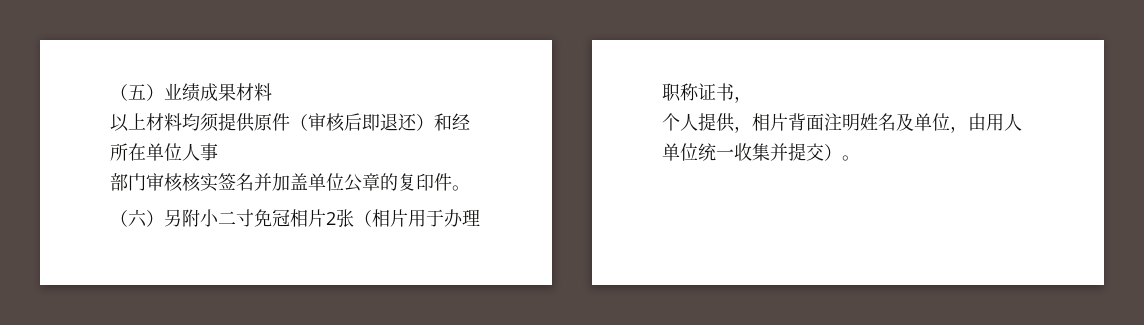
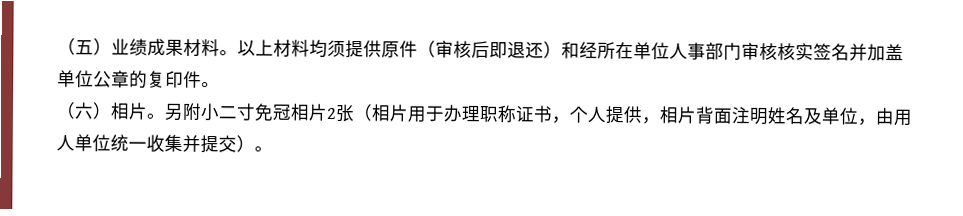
- （五）业绩成果材料
- 以上材料均须提供原件（审核后即退还）和经所在单位人事
- 部门审核核实签名并加盖单位公章的复印件。
+ （五）业绩成果材料。以上材料均须提供原件（审核后即退还）和经所在单位人事部门审核核实签名并加盖单位公章的复印件。
- （六）另附小二寸免冠相片2张（相片用于办理职称证书，
- 个人提供，相片背面注明姓名及单位，由用人单位统一收集并提交）。
+ （六）相片。另附小二寸免冠相片2张（相片用于办理职称证书，个人提供，相片背面注明姓名及单位，由用人单位统一收集并提交）。

